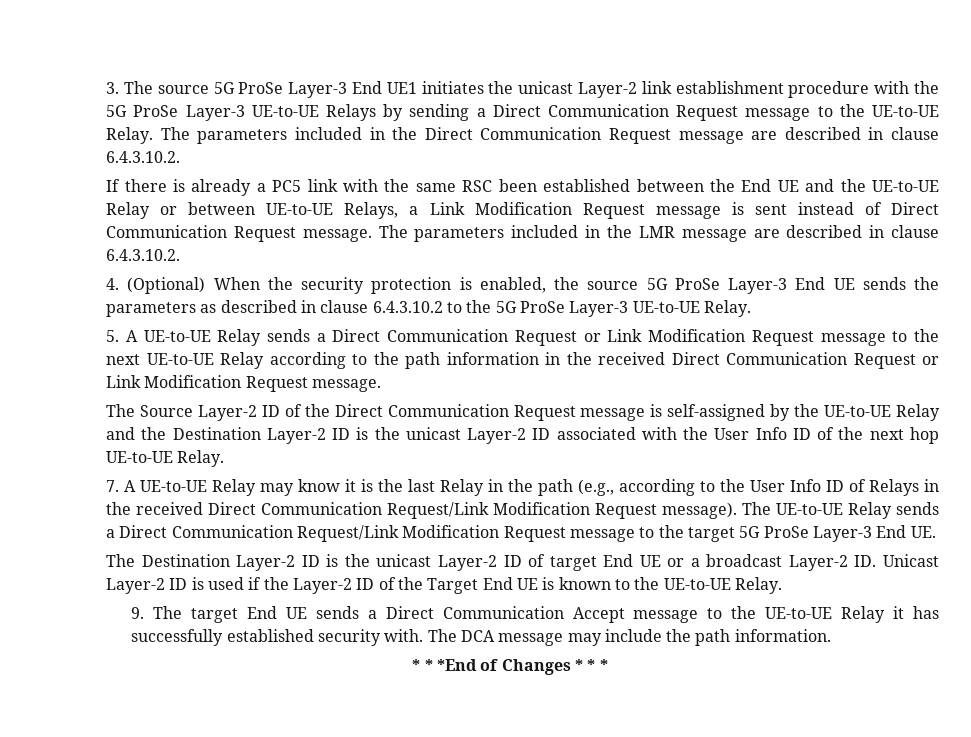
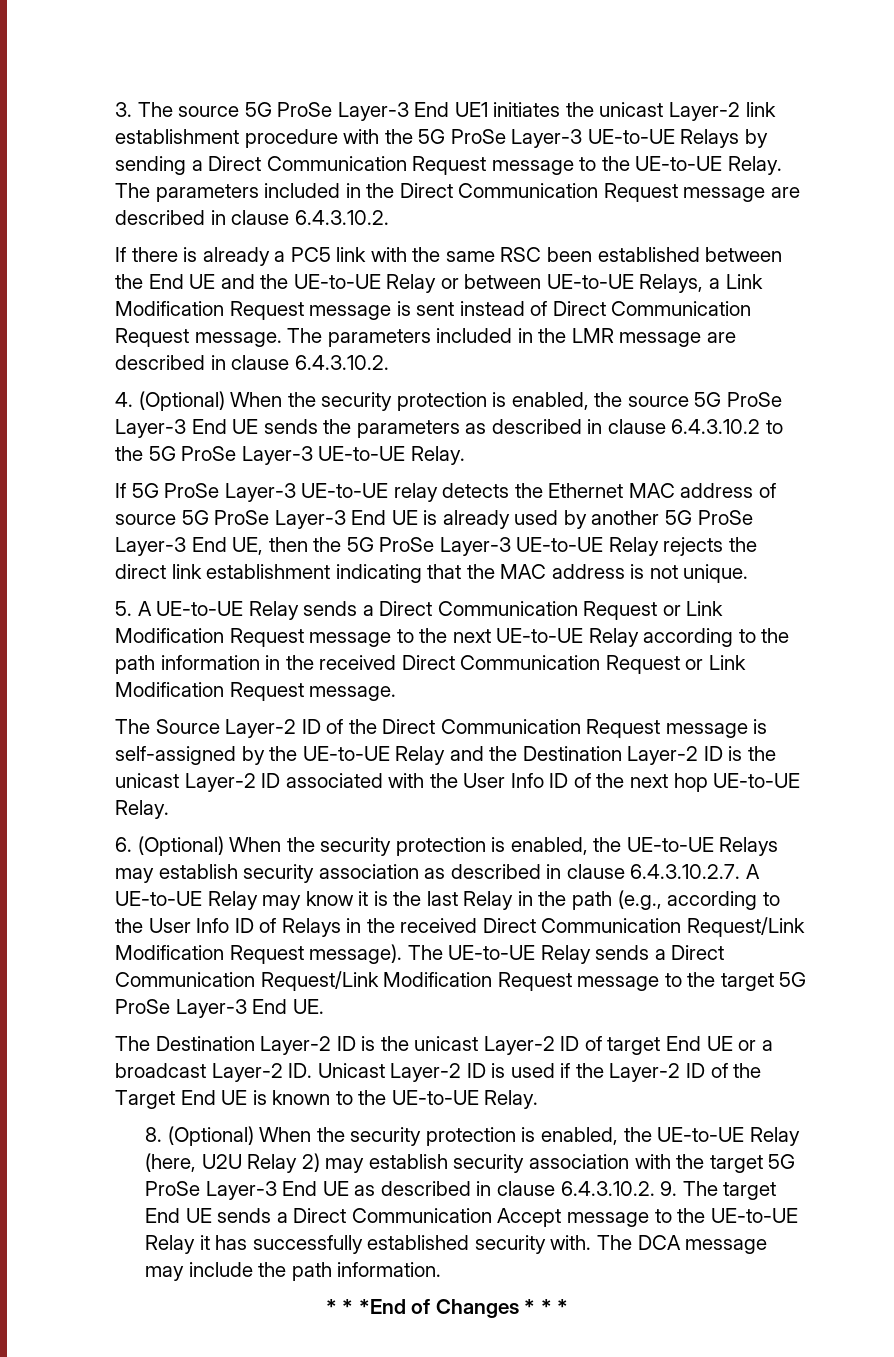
+ If 5G ProSe Layer-3 UE-to-UE relay detects the Ethernet MAC address of source 5G ProSe Layer-3 End UE is already used by another 5G ProSe Layer-3 End UE, then the 5G ProSe Layer-3 UE-to-UE Relay rejects the direct link establishment indicating that the MAC address is not unique.
- 7. A UE-to-UE Relay may know it is the last Relay in the path (e.g., according to the User Info ID of Relays in the received Direct Communication Request/Link Modification Request message).
+ 6. (Optional) When the security protection is enabled, the UE-to-UE Relays may establish security association as described in clause 6.4.3.10.2.7. A UE-to-UE Relay may know it is the last Relay in the path (e.g., according to the User Info ID of Relays in the received Direct Communication Request/Link Modification Request message).
- 9. The target End UE sends a Direct Communication Accept message to the UE-to-UE Relay it has successfully established security with.
+ 8. (Optional) When the security protection is enabled, the UE-to-UE Relay (here, U2U Relay 2) may establish security association with the target 5G ProSe Layer-3 End UE as described in clause 6.4.3.10.2. 9. The target End UE sends a Direct Communication Accept message to the UE-to-UE Relay it has successfully established security with.

